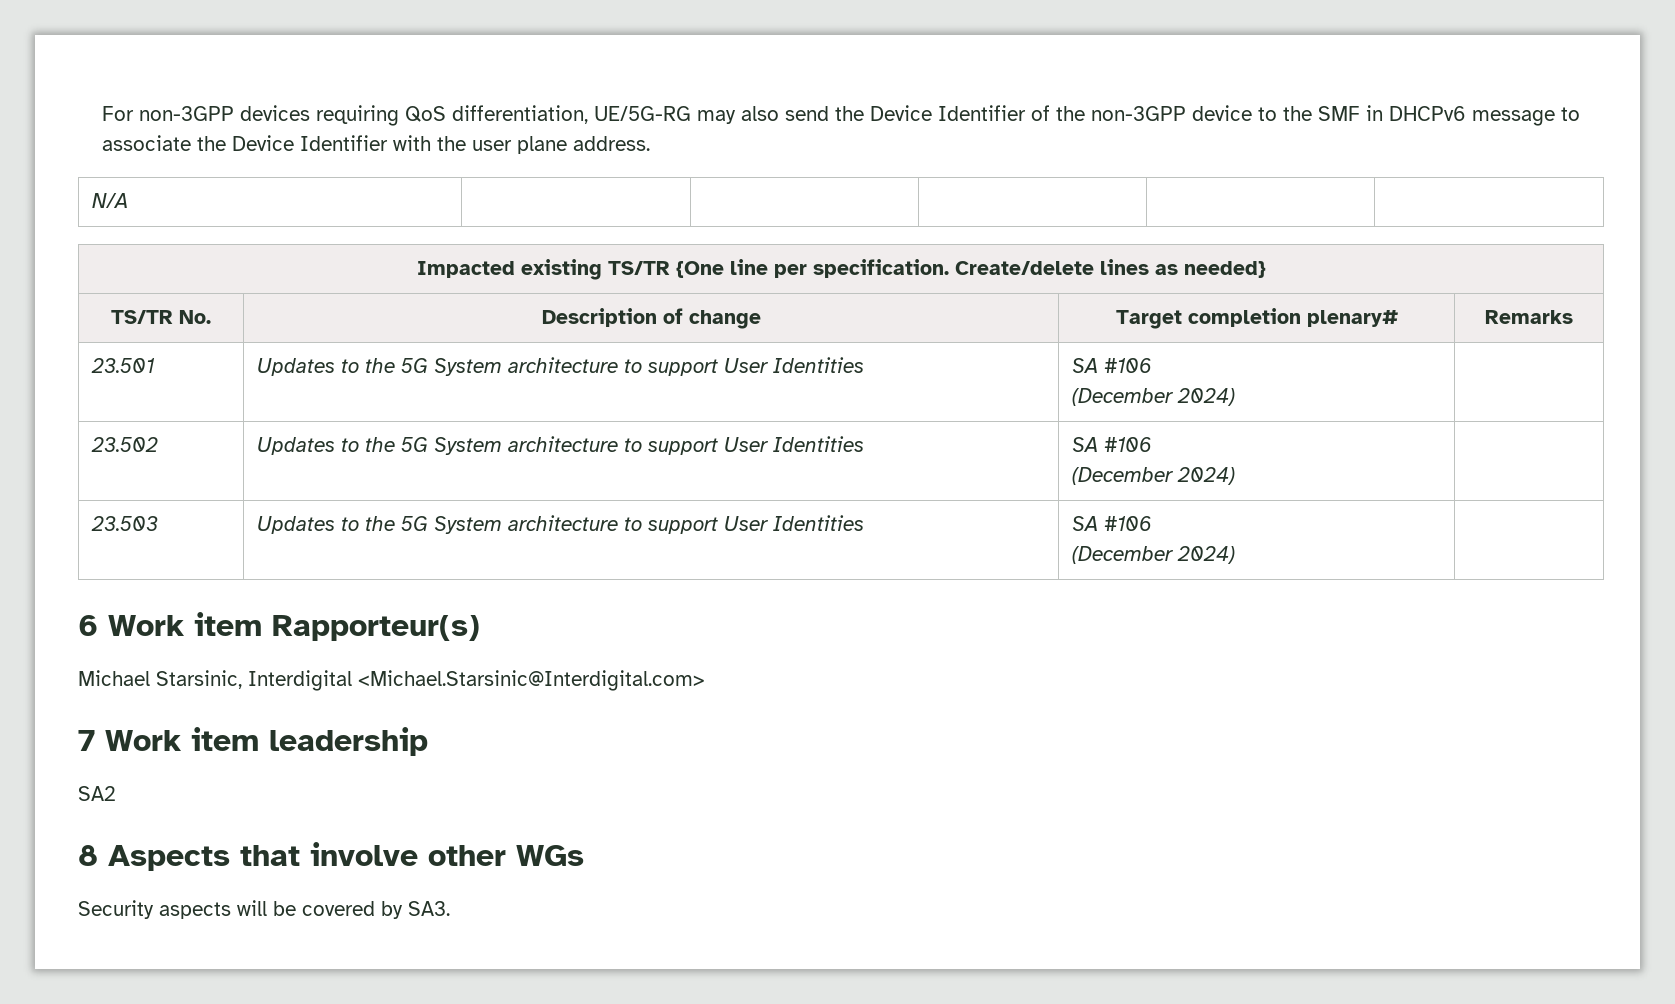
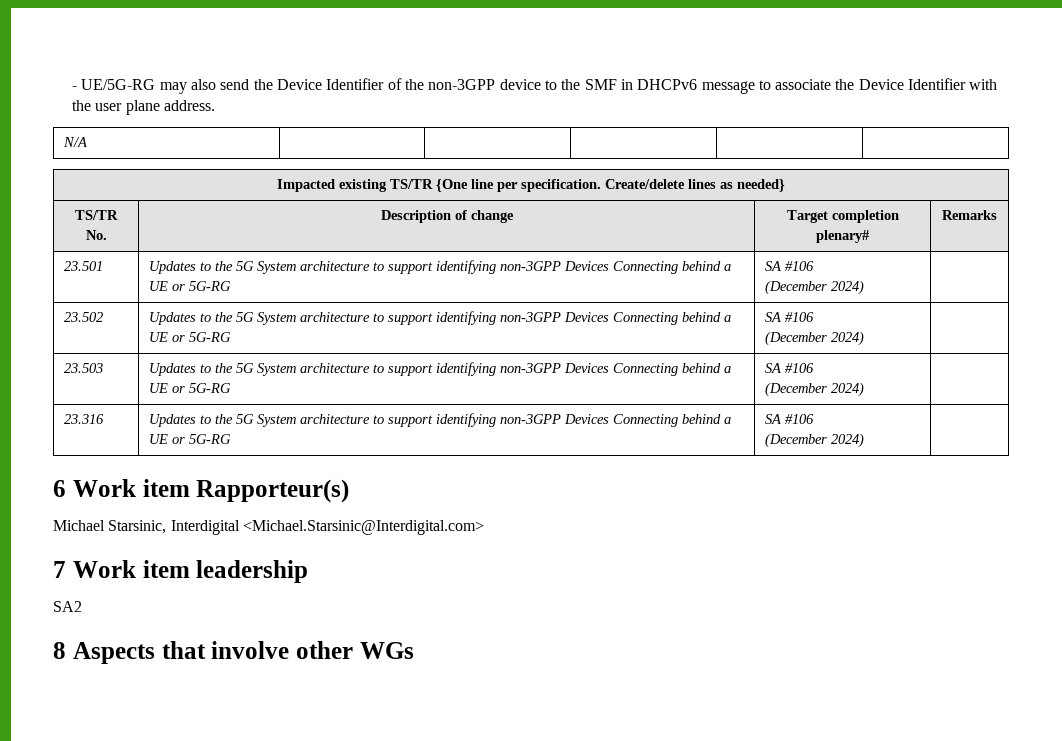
- For non-3GPP devices requiring QoS differentiation, UE/5G-RG may also send the Device Identifier of the non-3GPP device to the SMF in DHCPv6 message to associate the Device Identifier with the user plane address.
+ - UE/5G-RG may also send the Device Identifier of the non-3GPP device to the SMF in DHCPv6 message to associate the Device Identifier with the user plane address.
- 23.501 | Updates to the 5G System architecture to support User Identities | SA #106
+ 23.501 | Updates to the 5G System architecture to support identifying non-3GPP Devices Connecting behind a UE or 5G-RG | SA #106
- 23.502 | Updates to the 5G System architecture to support User Identities | SA #106
+ 23.502 | Updates to the 5G System architecture to support identifying non-3GPP Devices Connecting behind a UE or 5G-RG | SA #106
- 23.503 | Updates to the 5G System architecture to support User Identities | SA #106
+ 23.503 | Updates to the 5G System architecture to support identifying non-3GPP Devices Connecting behind a UE or 5G-RG | SA #106
+ (December 2024) |
+ 23.316 | Updates to the 5G System architecture to support identifying non-3GPP Devices Connecting behind a UE or 5G-RG | SA #106
- Security aspects will be covered by SA3.

